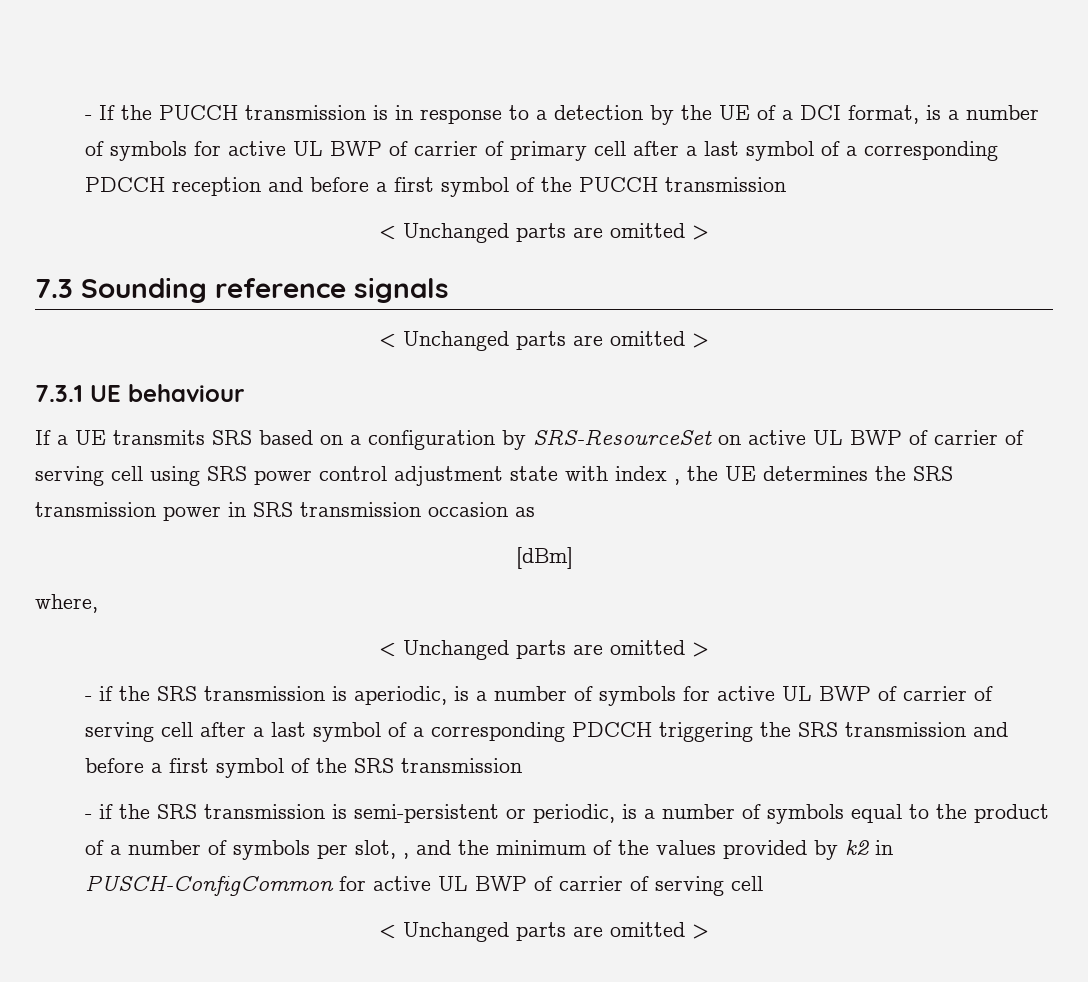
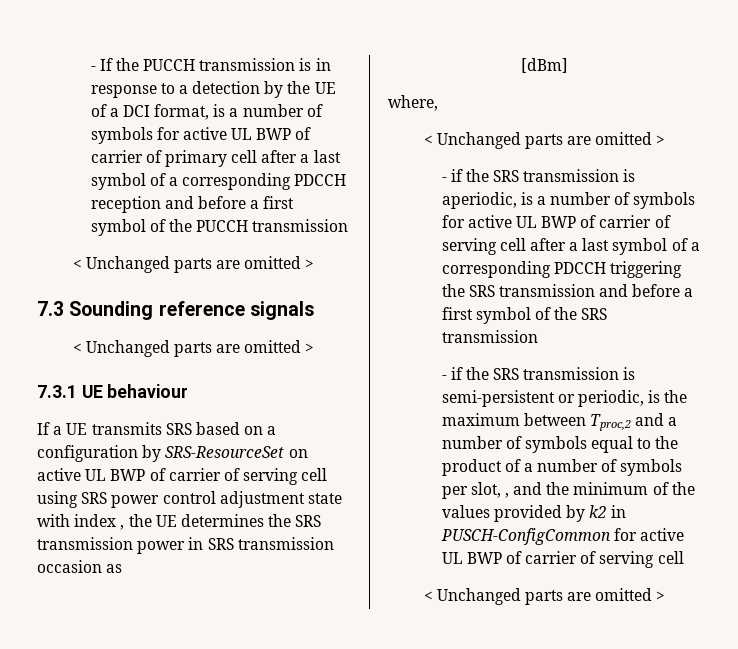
- - if the SRS transmission is semi-persistent or periodic, is a number of symbols equal to the product of a number of symbols per slot, , and the minimum of the values provided by k2 in PUSCH-ConfigCommon for active UL BWP of carrier of serving cell
+ - if the SRS transmission is semi-persistent or periodic, is the maximum between Tproc,2 and a number of symbols equal to the product of a number of symbols per slot, , and the minimum of the values provided by k2 in PUSCH-ConfigCommon for active UL BWP of carrier of serving cell

